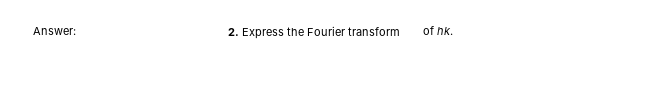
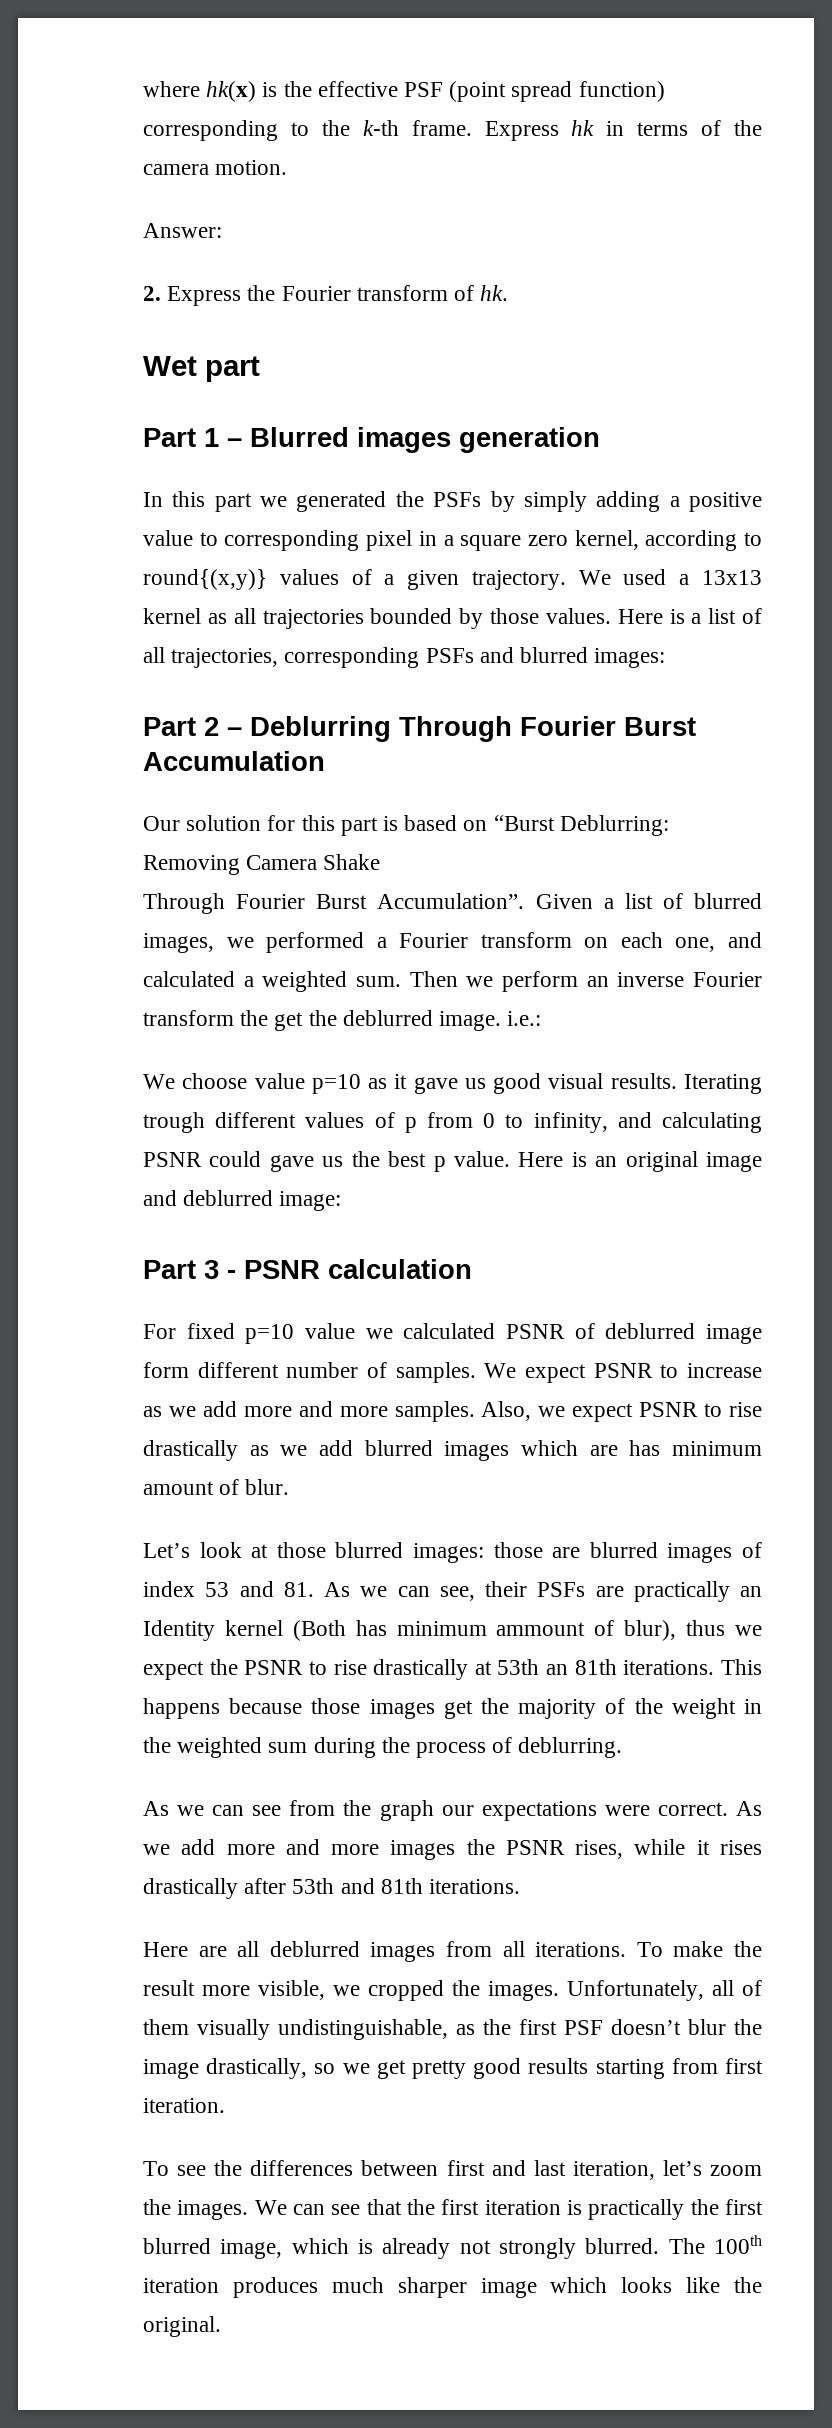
+ where hk(x) is the effective PSF (point spread function) corresponding to the k-th frame. Express hk in terms of the camera motion.
+ Wet part
+ Part 1 – Blurred images generation
+ In this part we generated the PSFs by simply adding a positive value to corresponding pixel in a square zero kernel, according to round{(x,y)} values of a given trajectory. We used a 13x13 kernel as all trajectories bounded by those values. Here is a list of all trajectories, corresponding PSFs and blurred images:
+ Part 2 – Deblurring Through Fourier Burst Accumulation
+ Our solution for this part is based on “Burst Deblurring: Removing Camera Shake
+ Through Fourier Burst Accumulation”. Given a list of blurred images, we performed a Fourier transform on each one, and calculated a weighted sum. Then we perform an inverse Fourier transform the get the deblurred image. i.e.:
+ We choose value p=10 as it gave us good visual results. Iterating trough different values of p from 0 to infinity, and calculating PSNR could gave us the best p value. Here is an original image and deblurred image:
+ Part 3 - PSNR calculation
+ For fixed p=10 value we calculated PSNR of deblurred image form different number of samples. We expect PSNR to increase as we add more and more samples. Also, we expect PSNR to rise drastically as we add blurred images which are has minimum amount of blur.
+ Let’s look at those blurred images: those are blurred images of index 53 and 81. As we can see, their PSFs are practically an Identity kernel (Both has minimum ammount of blur), thus we expect the PSNR to rise drastically at 53th an 81th iterations. This happens because those images get the majority of the weight in the weighted sum during the process of deblurring.
+ As we can see from the graph our expectations were correct. As we add more and more images the PSNR rises, while it rises drastically after 53th and 81th iterations.
+ Here are all deblurred images from all iterations. To make the result more visible, we cropped the images. Unfortunately, all of them visually undistinguishable, as the first PSF doesn’t blur the image drastically, so we get pretty good results starting from first iteration.
+ To see the differences between first and last iteration, let’s zoom the images. We can see that the first iteration is practically the first blurred image, which is already not strongly blurred. The 100th iteration produces much sharper image which looks like the original.

